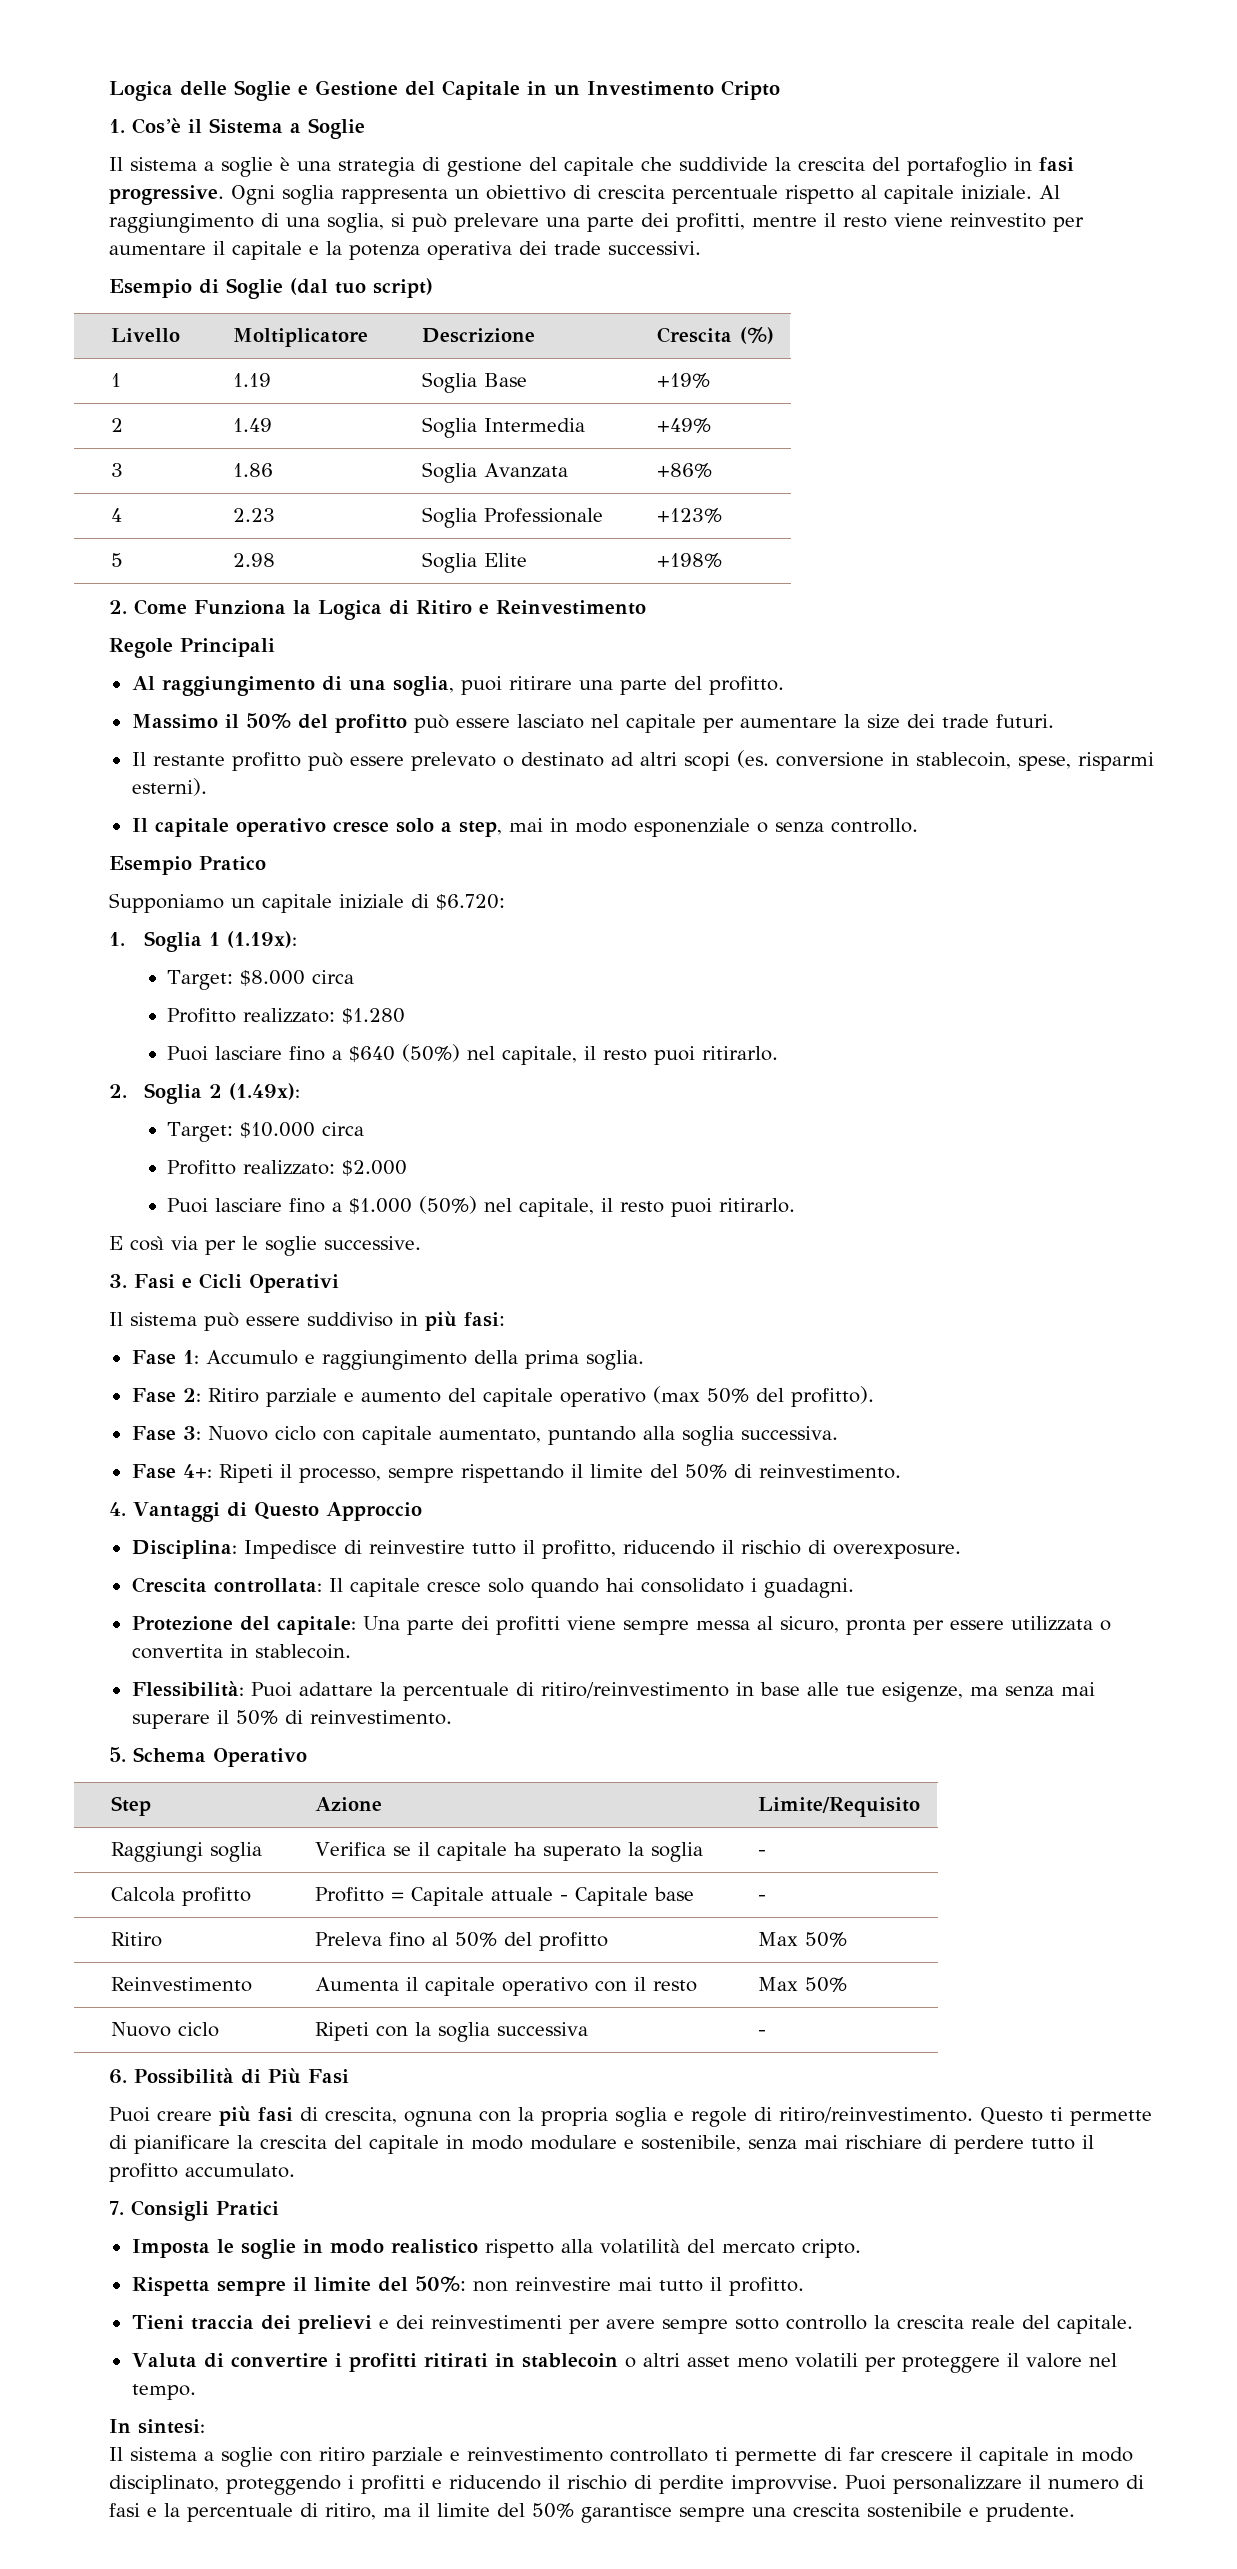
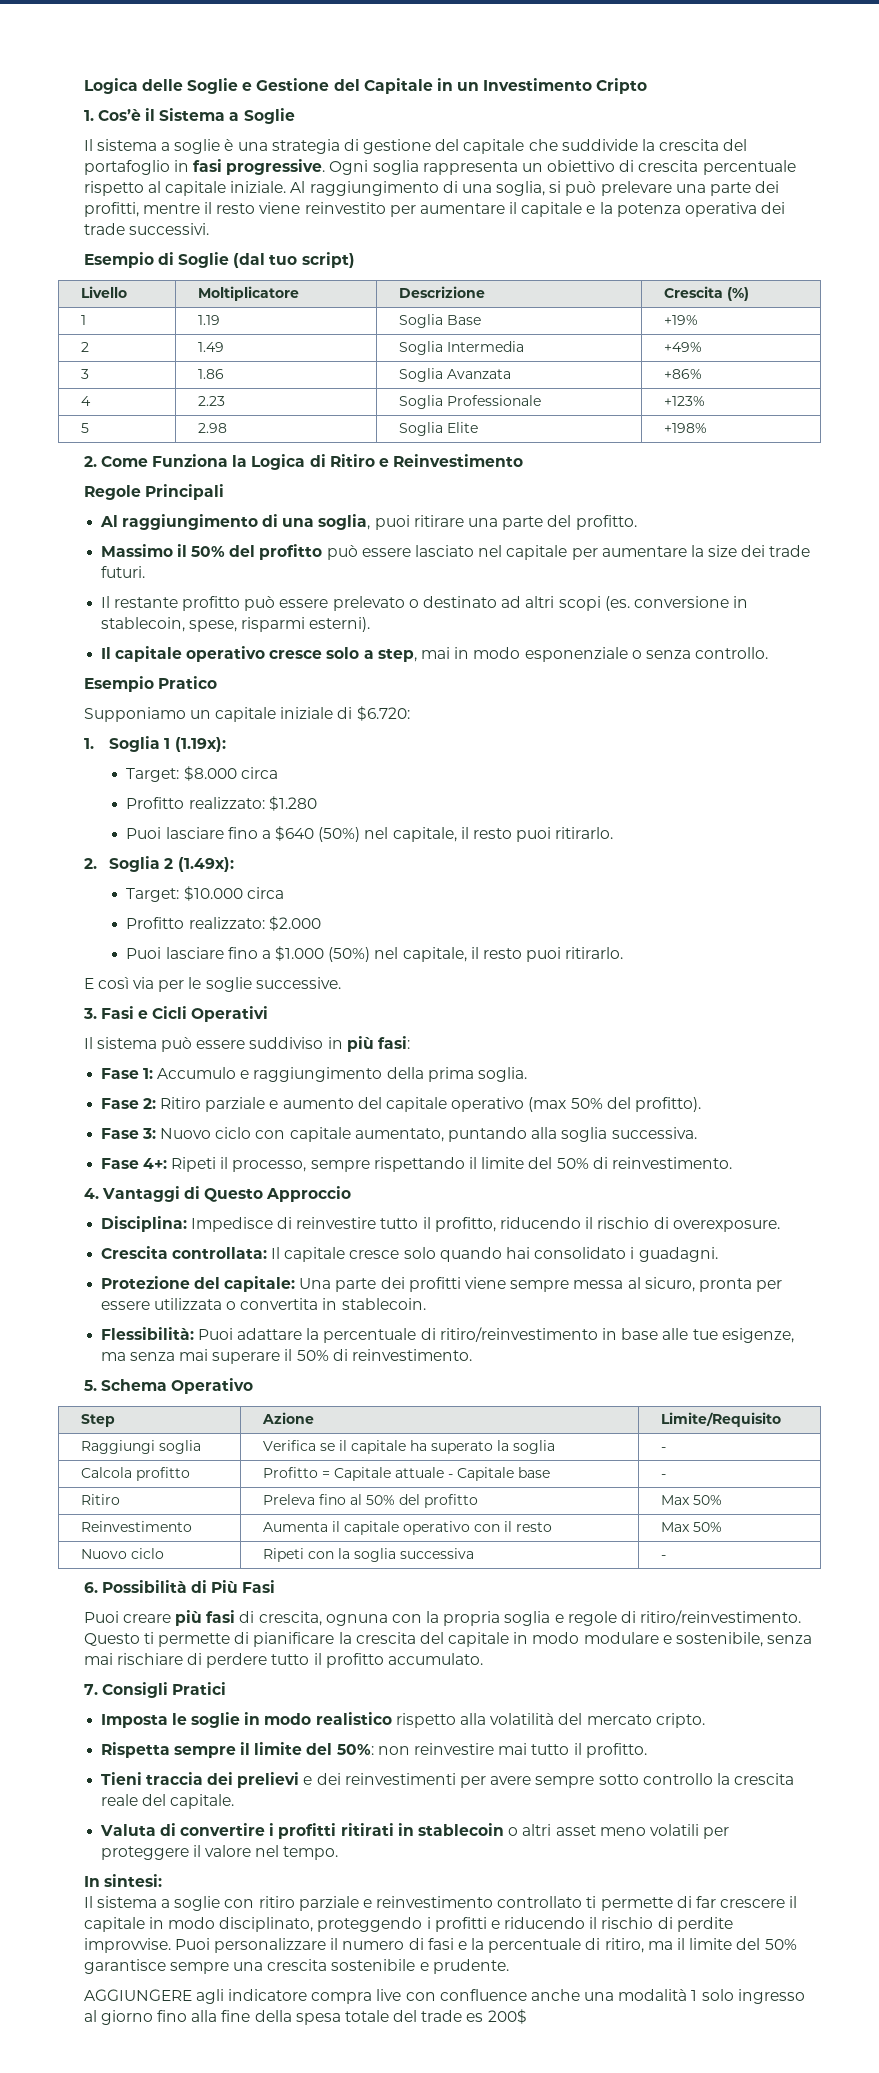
+ AGGIUNGERE agli indicatore compra live con confluence anche una modalità 1 solo ingresso al giorno fino alla fine della spesa totale del trade es 200$

